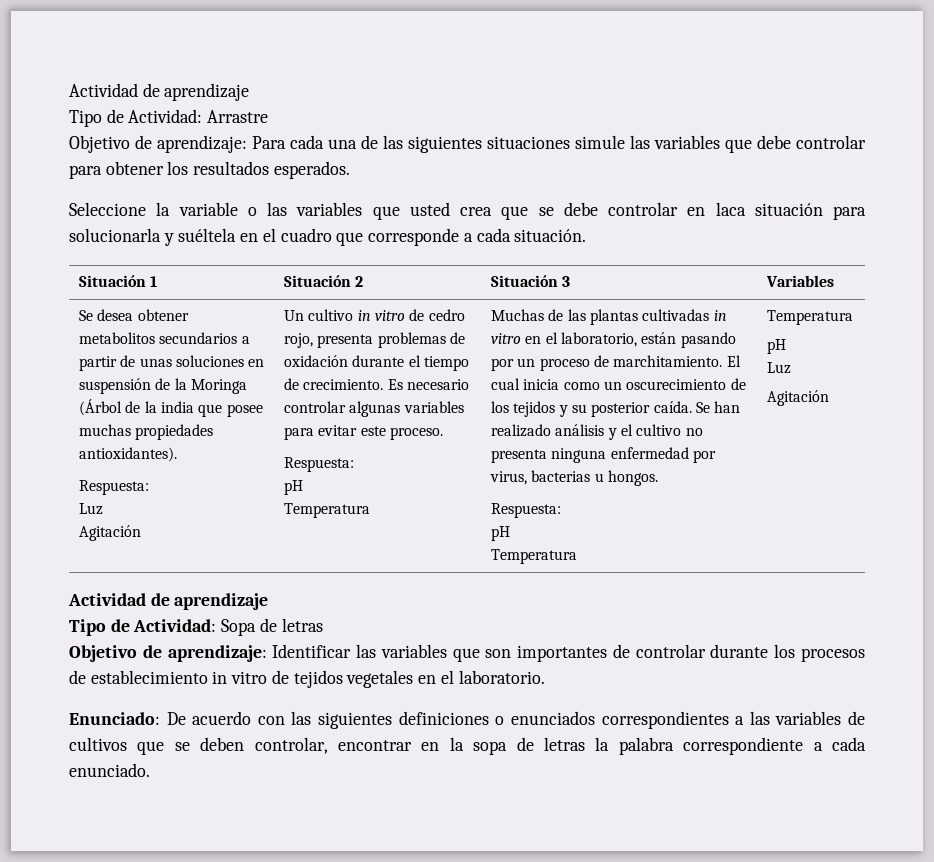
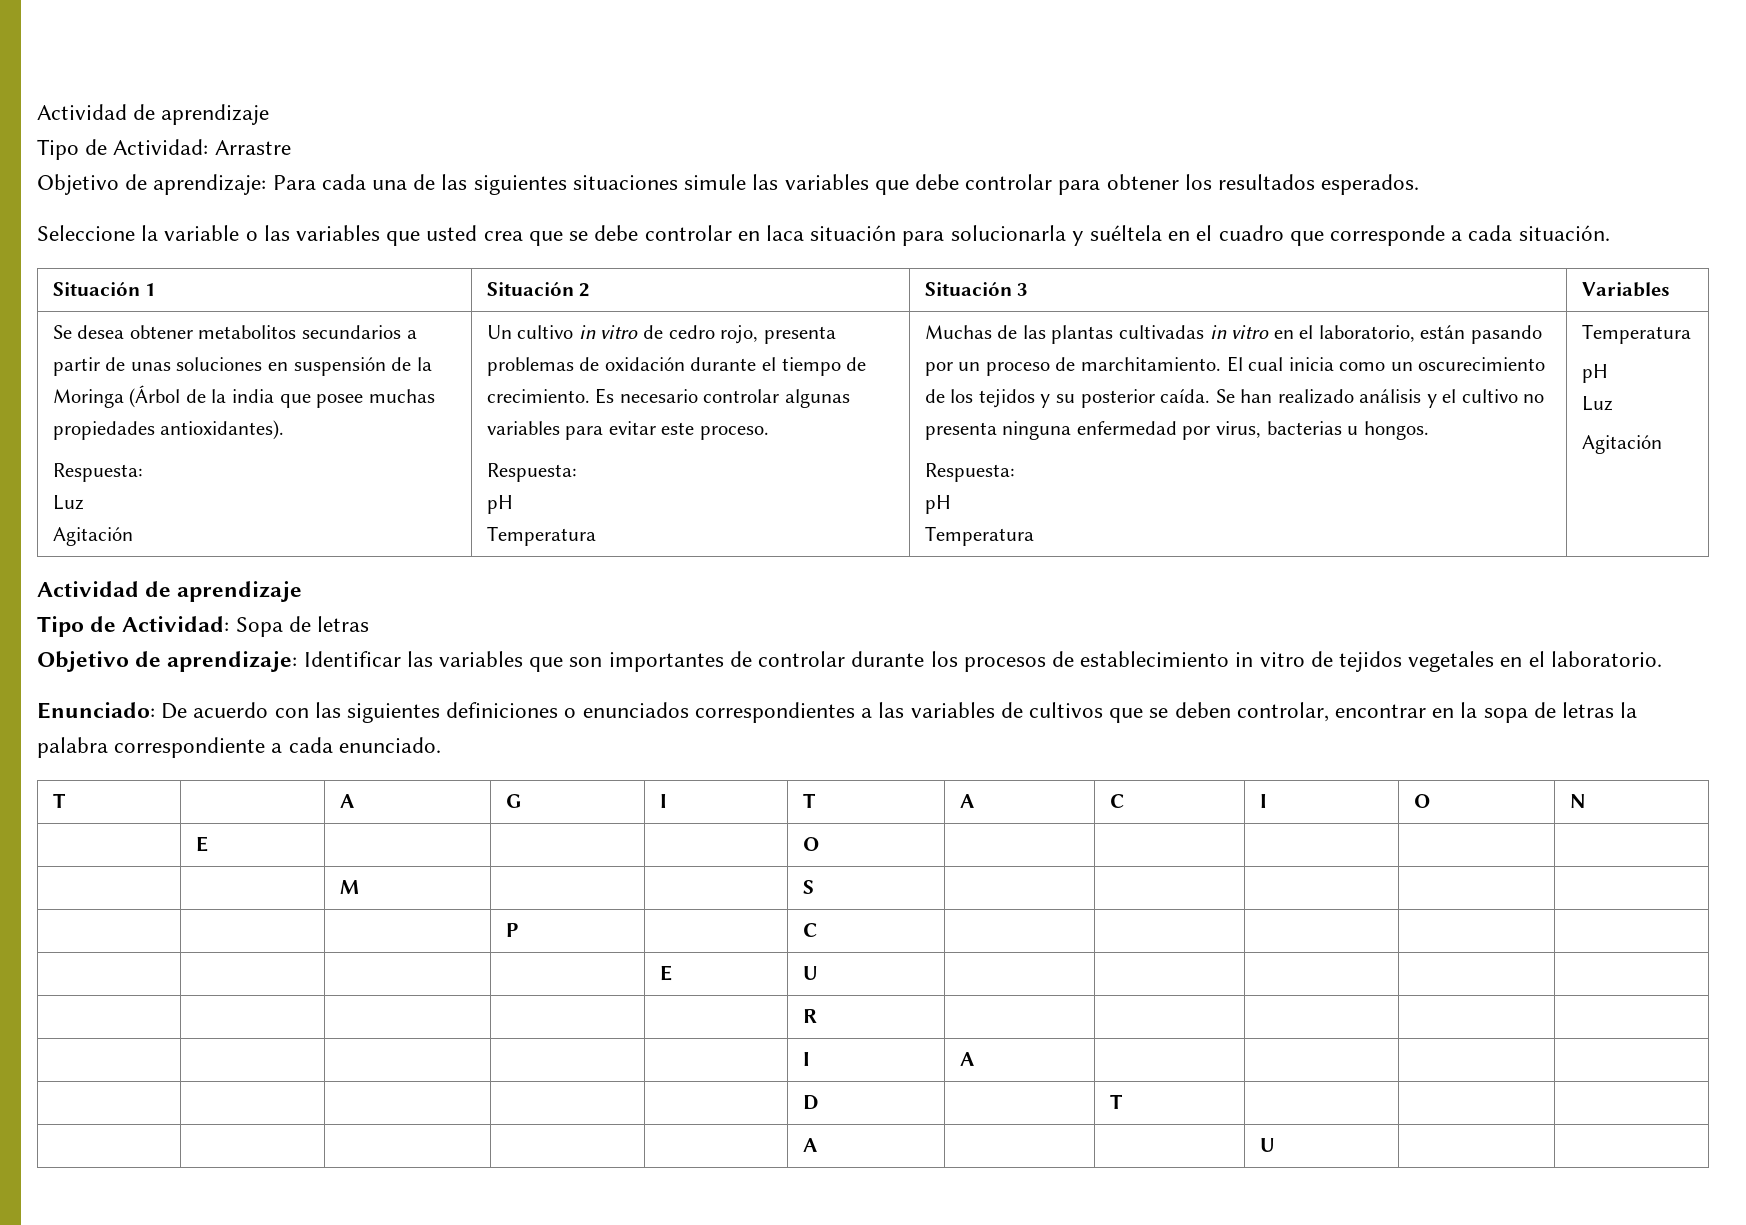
+ T | | A | G | I | T | A | C | I | O | N
+ | E | | | | O | | | | |
+ | | M | | | S | | | | |
+ | | | P | | C | | | | |
+ | | | | E | U | | | | |
+ | | | | | R | | | | |
+ | | | | | I | A | | | |
+ | | | | | D | | T | | |
+ | | | | | A | | | U | |

